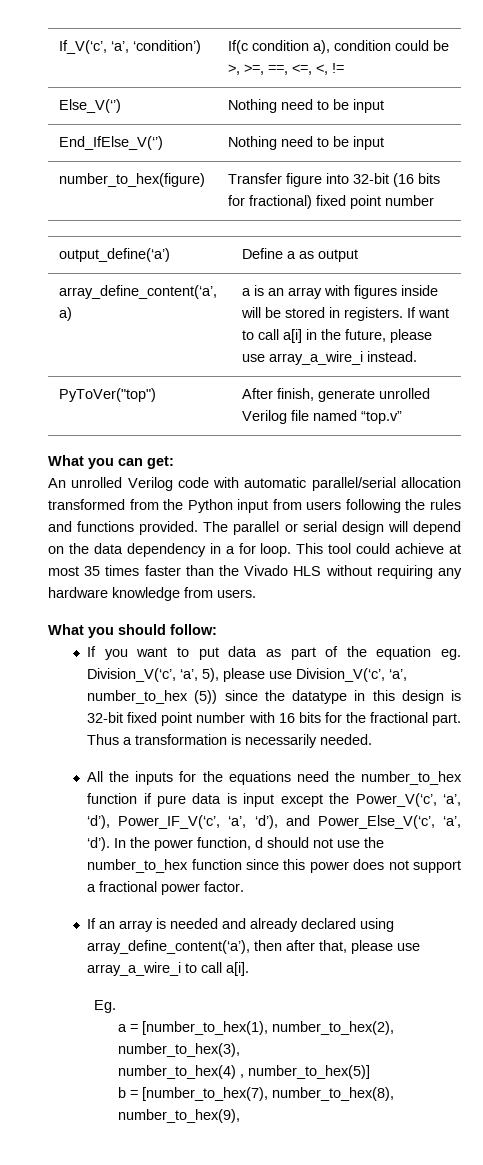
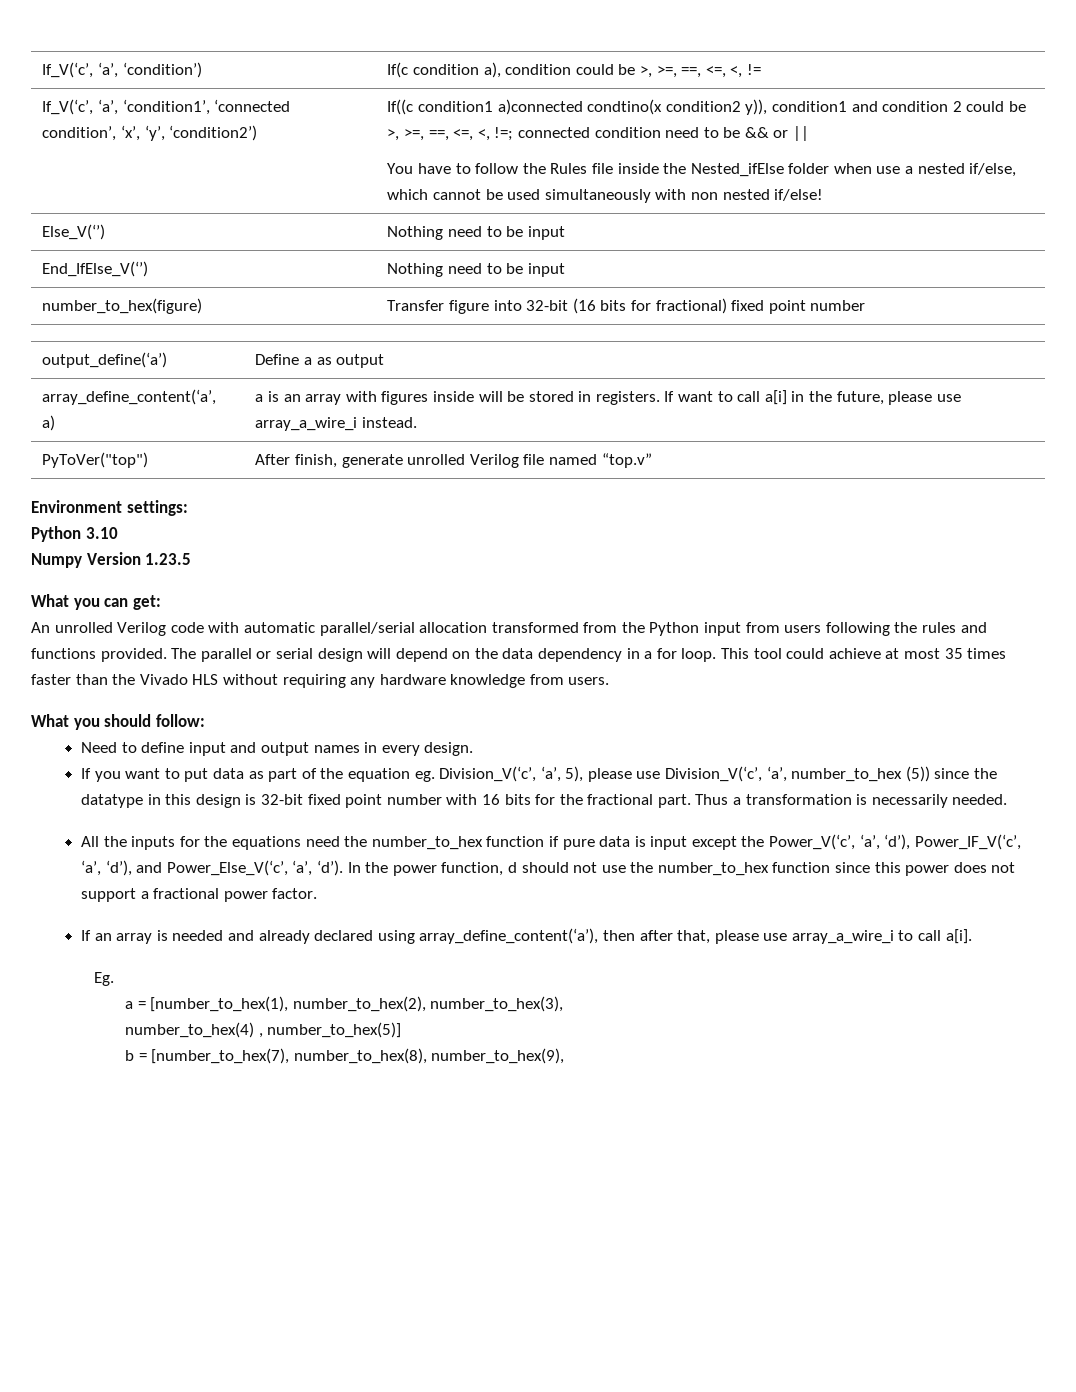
+ If_V(‘c’, ‘a’, ‘condition1’, ‘connected condition’, ‘x’, ‘y’, ‘condition2’) | If((c condition1 a)connected condtino(x condition2 y)), condition1 and condition 2 could be >, >=, ==, <=, <, !=; connected condition need to be && or ||
+ You have to follow the Rules file inside the Nested_ifElse folder when use a nested if/else, which cannot be used simultaneously with non nested if/else!
+ Environment settings:
+ Python 3.10
+ Numpy Version 1.23.5
+ Need to define input and output names in every design.

